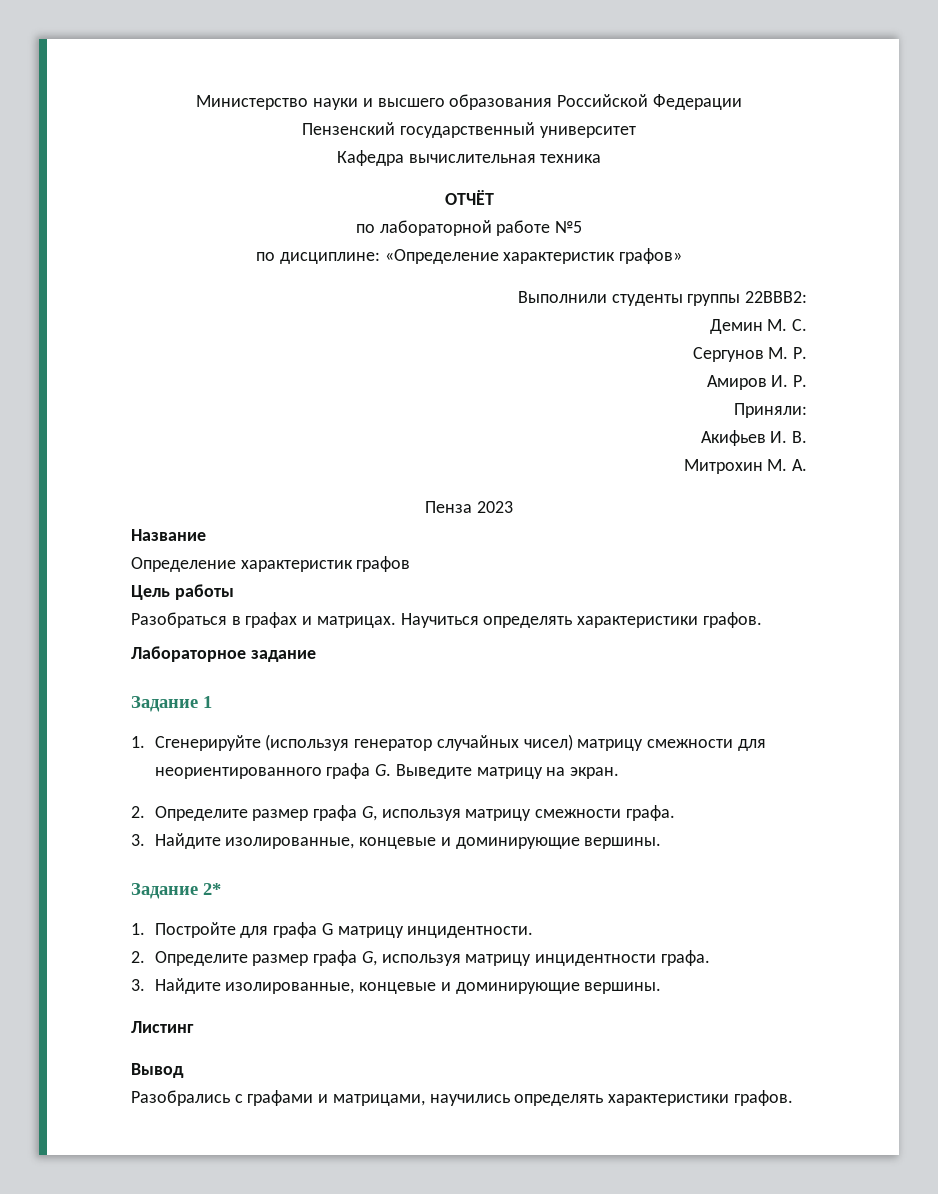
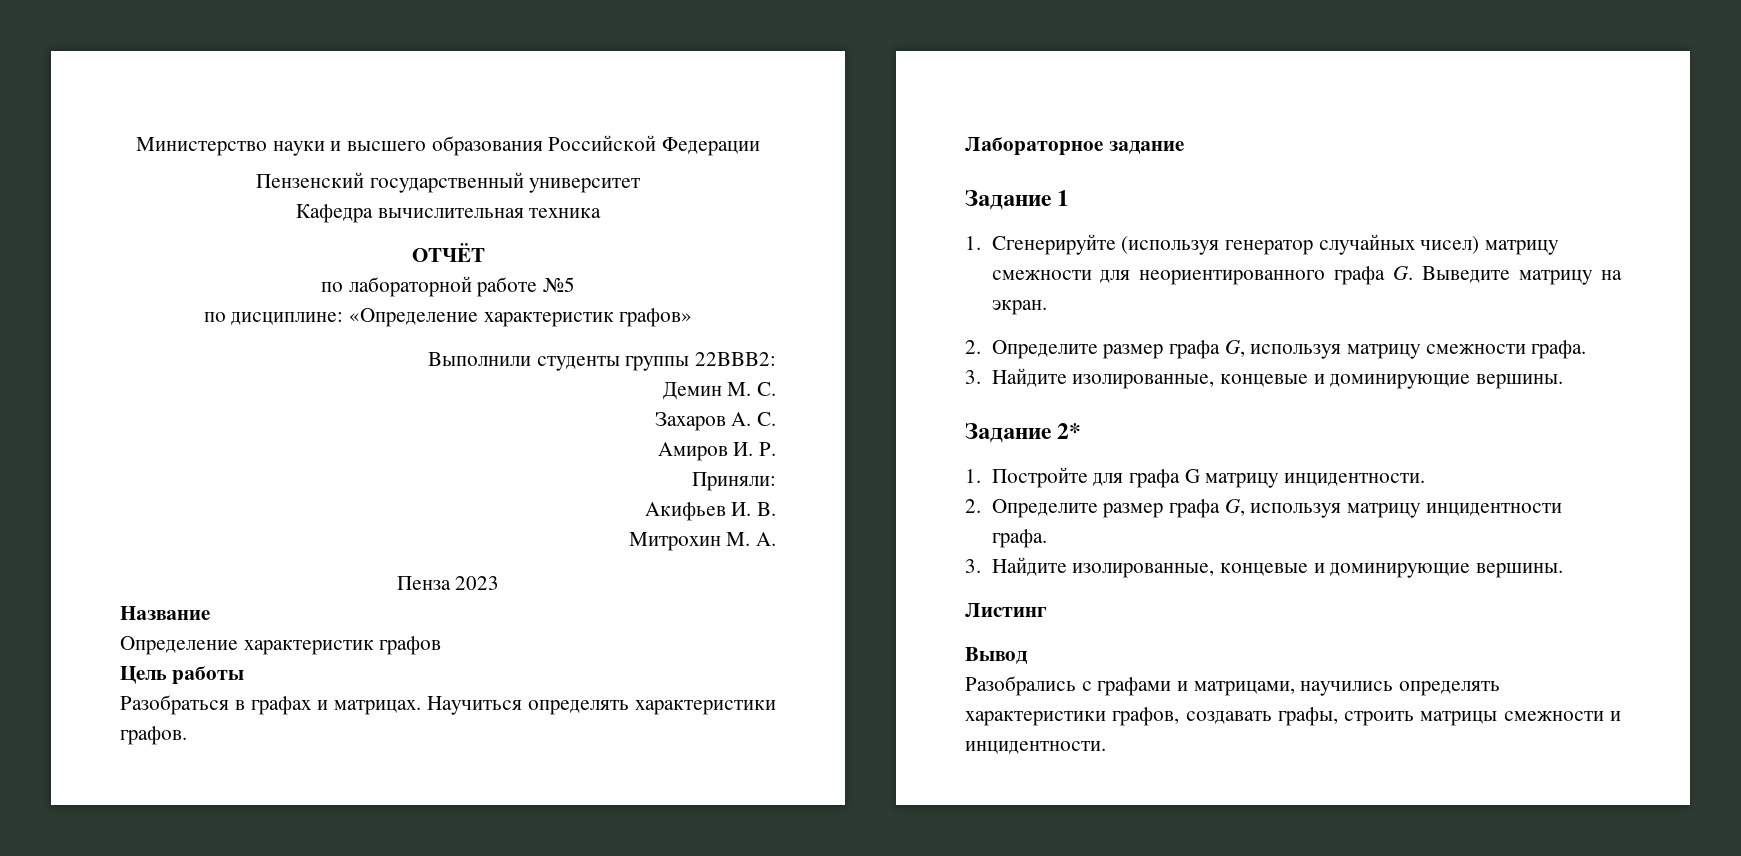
- Сергунов М. Р.
+ Захаров А. С.
- Разобрались с графами и матрицами, научились определять характеристики графов.
+ Разобрались с графами и матрицами, научились определять характеристики графов, создавать графы, строить матрицы смежности и инцидентности.

